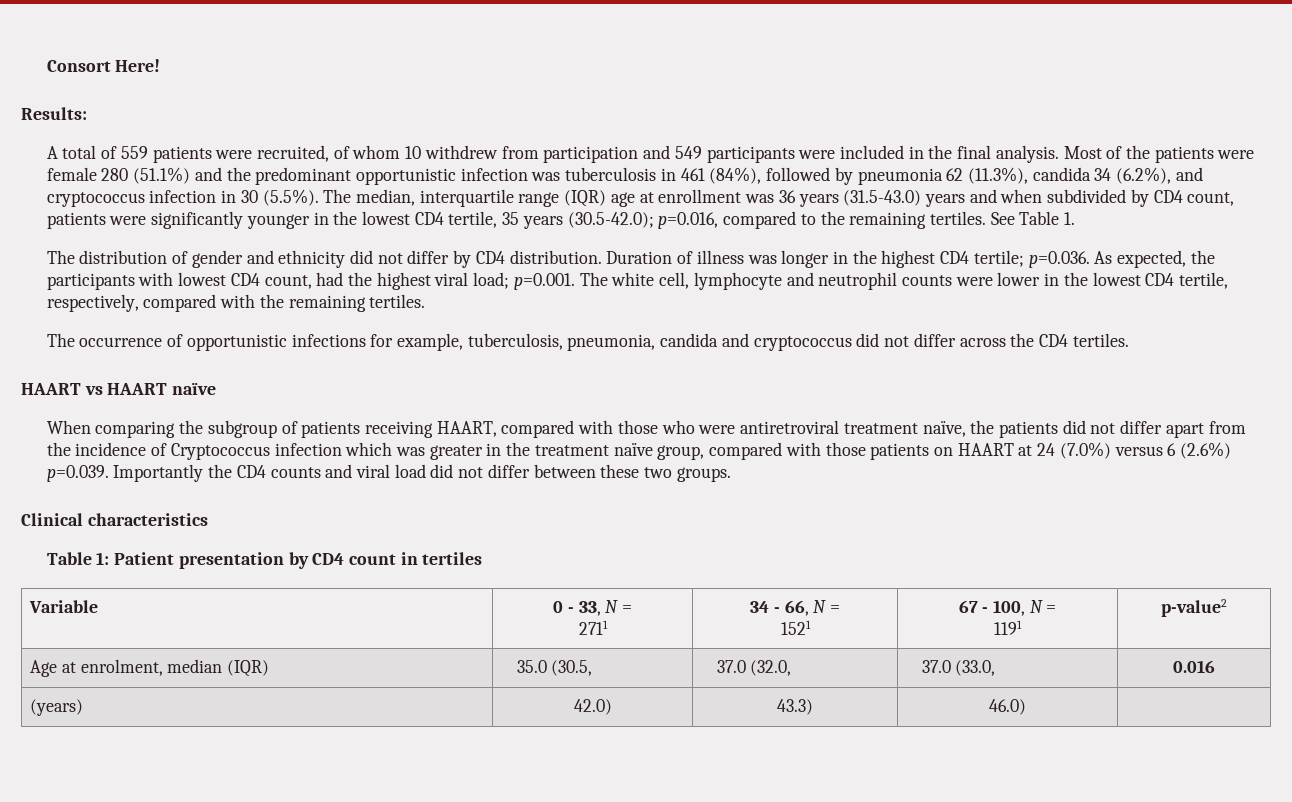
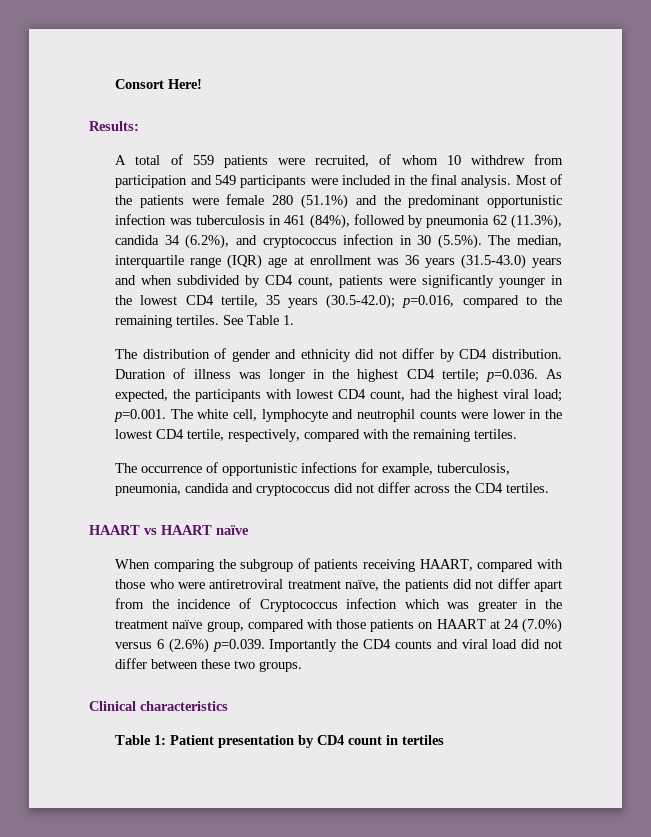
- Variable | 0 - 33, N =
- 2711 | 34 - 66, N =
- 1521 | 67 - 100, N =
- 1191 | p-value2
- Age at enrolment, median (IQR) | 35.0 (30.5, | 37.0 (32.0, | 37.0 (33.0, | 0.016
- (years) | 42.0) | 43.3) | 46.0) |

